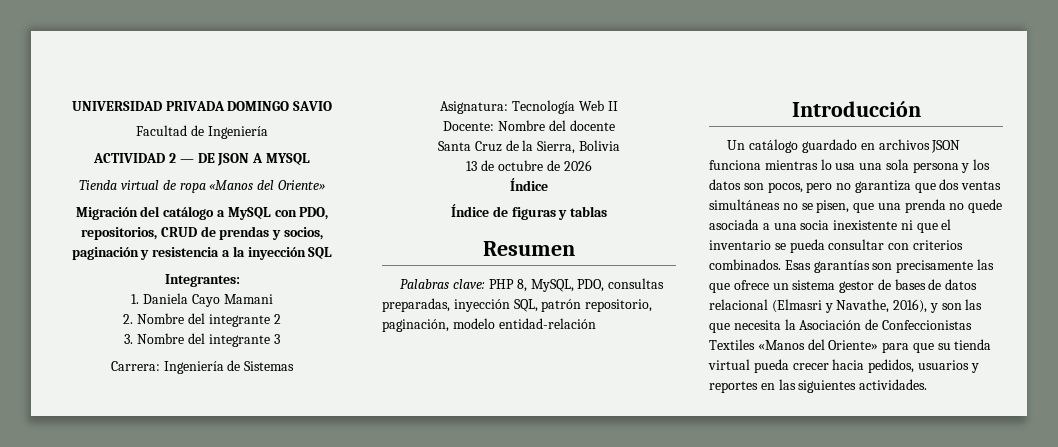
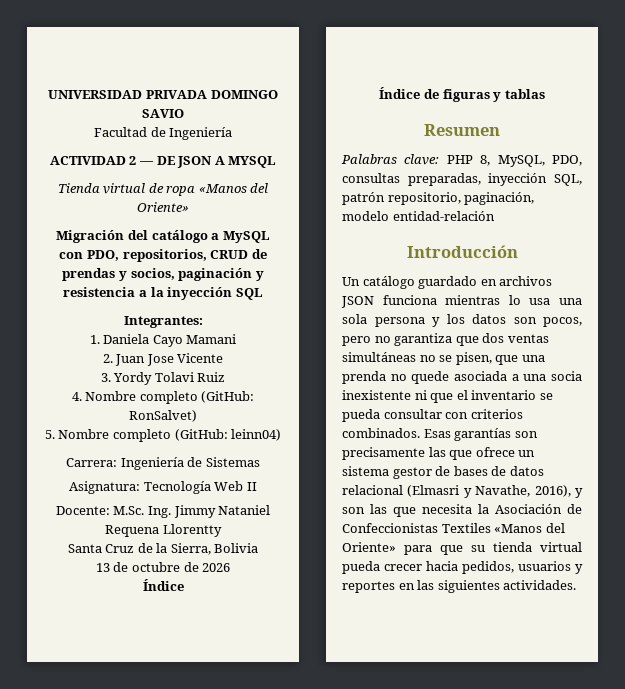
- 2. Nombre del integrante 2
- 3. Nombre del integrante 3
+ 2. Juan Jose Vicente
+ 3. Yordy Tolavi Ruiz
+ 4. Nombre completo (GitHub: RonSalvet)
+ 5. Nombre completo (GitHub: leinn04)
- Docente: Nombre del docente
+ Docente: M.Sc. Ing. Jimmy Nataniel Requena Llorentty

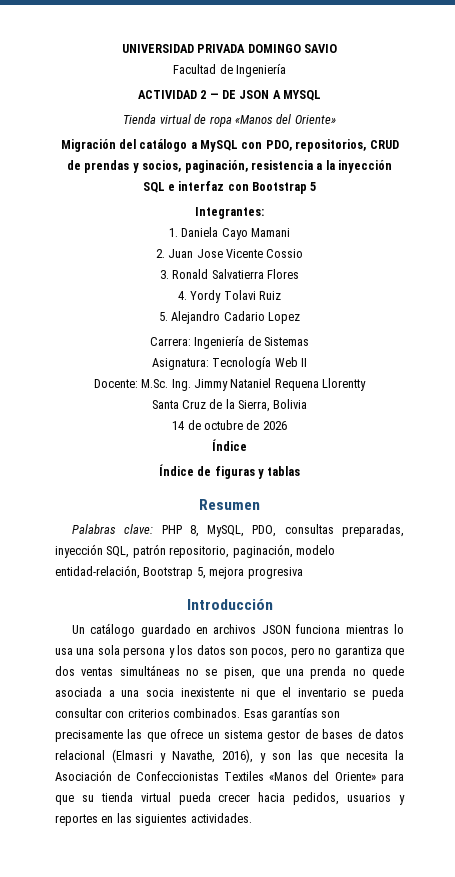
- Migración del catálogo a MySQL con PDO, repositorios, CRUD de prendas y socios, paginación y resistencia a la inyección SQL
+ Migración del catálogo a MySQL con PDO, repositorios, CRUD de prendas y socios, paginación, resistencia a la inyección SQL e interfaz con Bootstrap 5
- 2. Juan Jose Vicente
+ 2. Juan Jose Vicente Cossio
- 3. Yordy Tolavi Ruiz
+ 3. Ronald Salvatierra Flores
+ 4. Yordy Tolavi Ruiz
- 4. Nombre completo (GitHub: RonSalvet)
- 5. Nombre completo (GitHub: leinn04)
+ 5. Alejandro Cadario Lopez
- 13 de octubre de 2026
+ 14 de octubre de 2026
- Palabras clave: PHP 8, MySQL, PDO, consultas preparadas, inyección SQL, patrón repositorio, paginación, modelo entidad-relación
+ Palabras clave: PHP 8, MySQL, PDO, consultas preparadas, inyección SQL, patrón repositorio, paginación, modelo entidad-relación, Bootstrap 5, mejora progresiva

